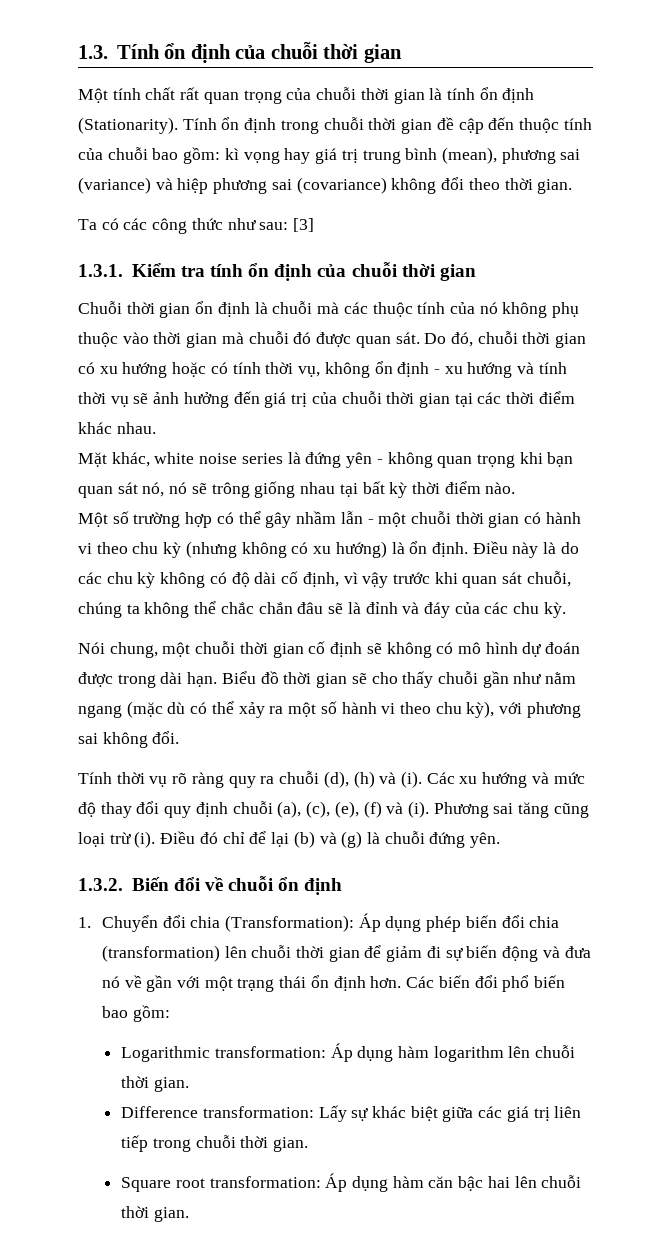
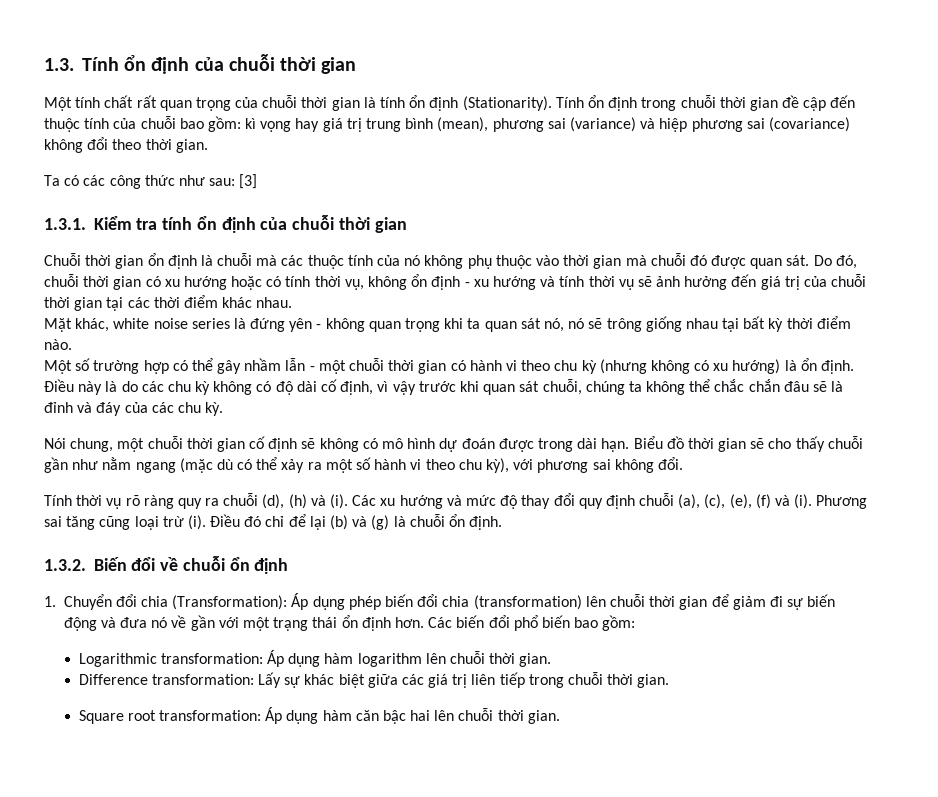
- Mặt khác, white noise series là đứng yên - không quan trọng khi bạn quan sát nó, nó sẽ trông giống nhau tại bất kỳ thời điểm nào.
+ Mặt khác, white noise series là đứng yên - không quan trọng khi ta quan sát nó, nó sẽ trông giống nhau tại bất kỳ thời điểm nào.
- Điều đó chỉ để lại (b) và (g) là chuỗi đứng yên.
+ Điều đó chỉ để lại (b) và (g) là chuỗi ổn định.

